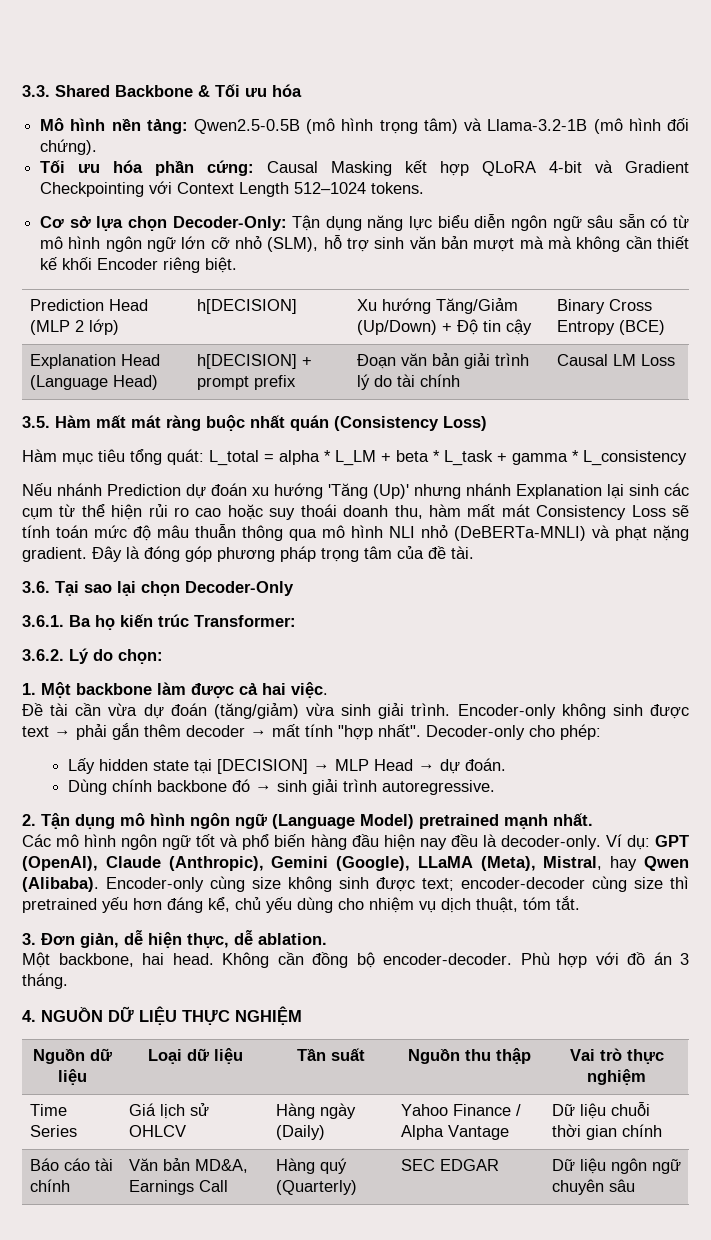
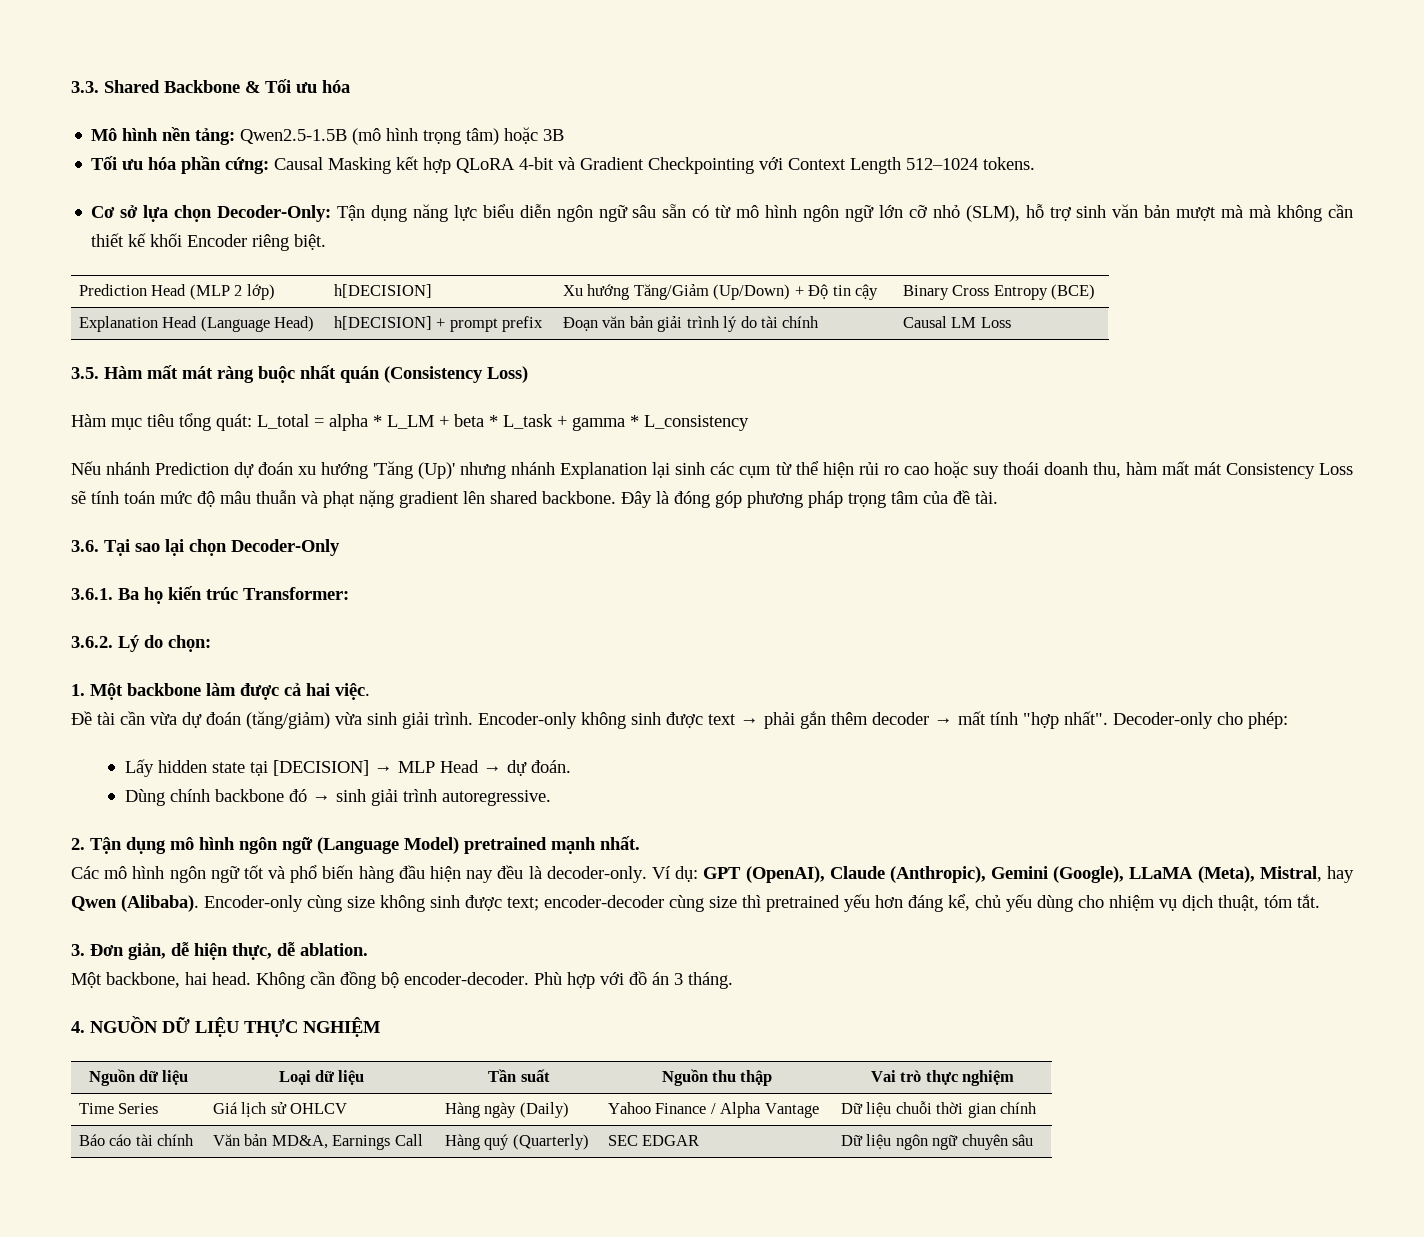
- Mô hình nền tảng: Qwen2.5-0.5B (mô hình trọng tâm) và Llama-3.2-1B (mô hình đối chứng).
+ Mô hình nền tảng: Qwen2.5-1.5B (mô hình trọng tâm) hoặc 3B
- Nếu nhánh Prediction dự đoán xu hướng 'Tăng (Up)' nhưng nhánh Explanation lại sinh các cụm từ thể hiện rủi ro cao hoặc suy thoái doanh thu, hàm mất mát Consistency Loss sẽ tính toán mức độ mâu thuẫn thông qua mô hình NLI nhỏ (DeBERTa-MNLI) và phạt nặng gradient.
+ Nếu nhánh Prediction dự đoán xu hướng 'Tăng (Up)' nhưng nhánh Explanation lại sinh các cụm từ thể hiện rủi ro cao hoặc suy thoái doanh thu, hàm mất mát Consistency Loss sẽ tính toán mức độ mâu thuẫn và phạt nặng gradient lên shared backbone.

